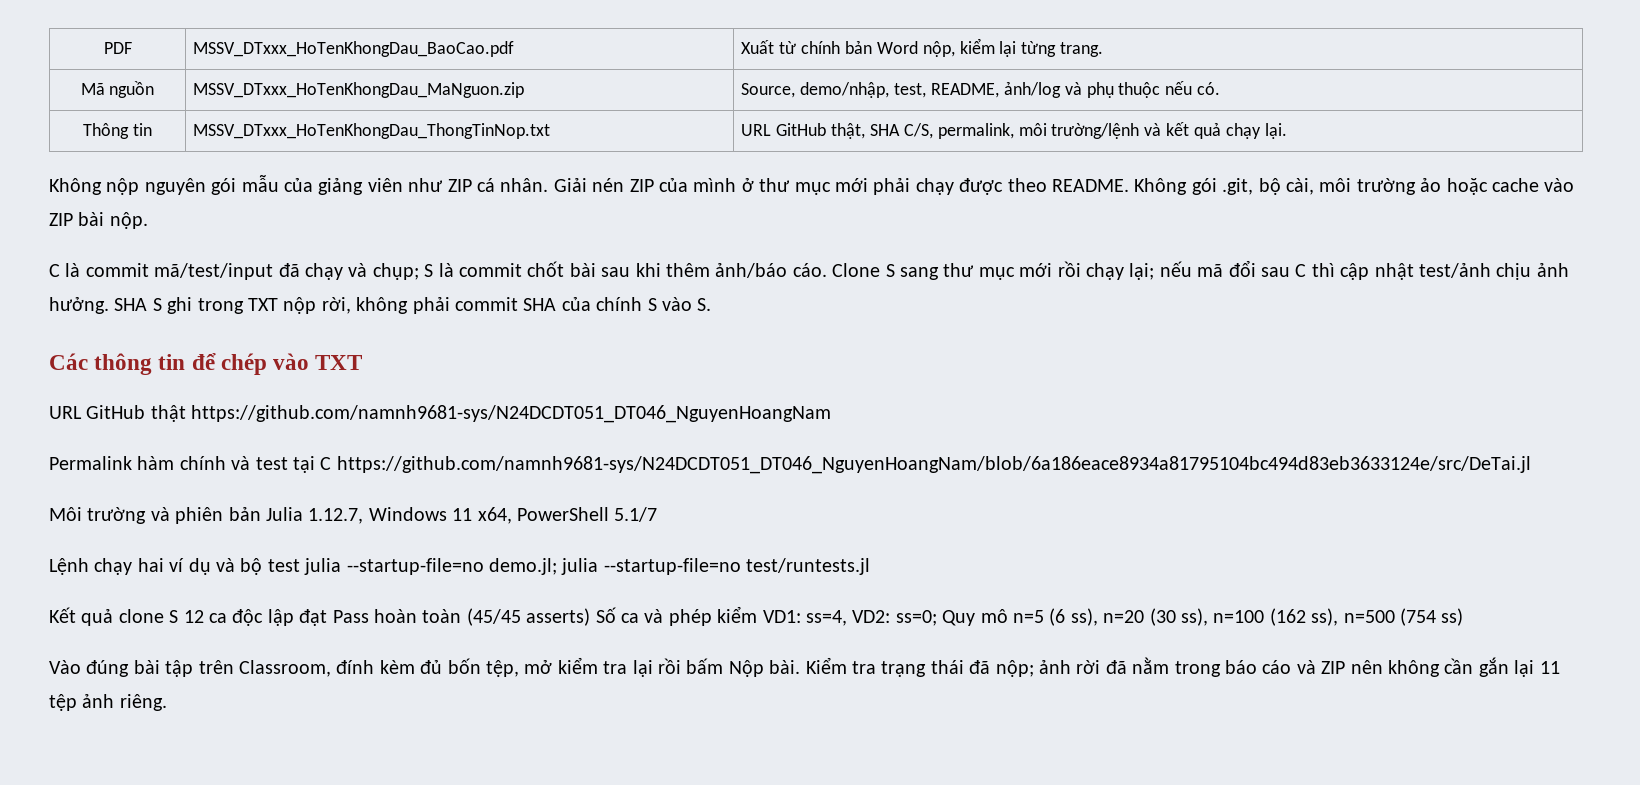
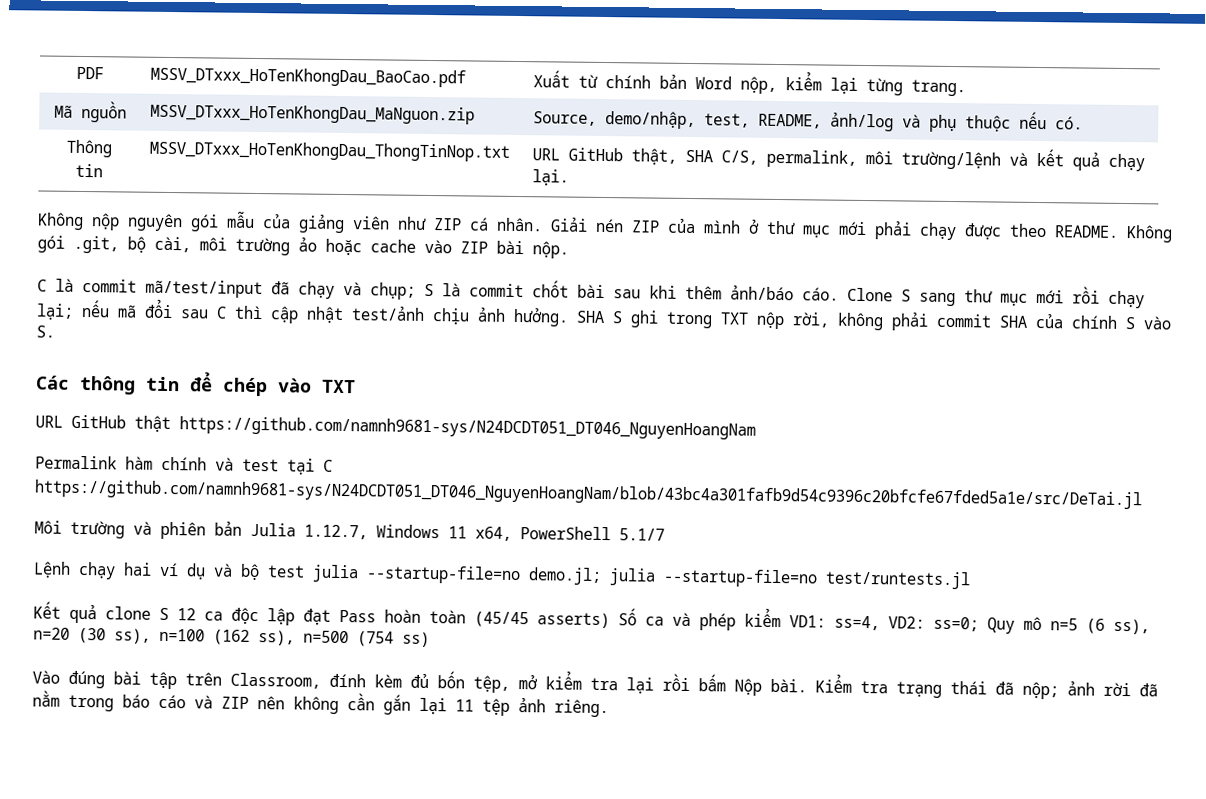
- Permalink hàm chính và test tại C https://github.com/namnh9681-sys/N24DCDT051_DT046_NguyenHoangNam/blob/6a186eace8934a81795104bc494d83eb3633124e/src/DeTai.jl
+ Permalink hàm chính và test tại C https://github.com/namnh9681-sys/N24DCDT051_DT046_NguyenHoangNam/blob/43bc4a301fafb9d54c9396c20bfcfe67fded5a1e/src/DeTai.jl

